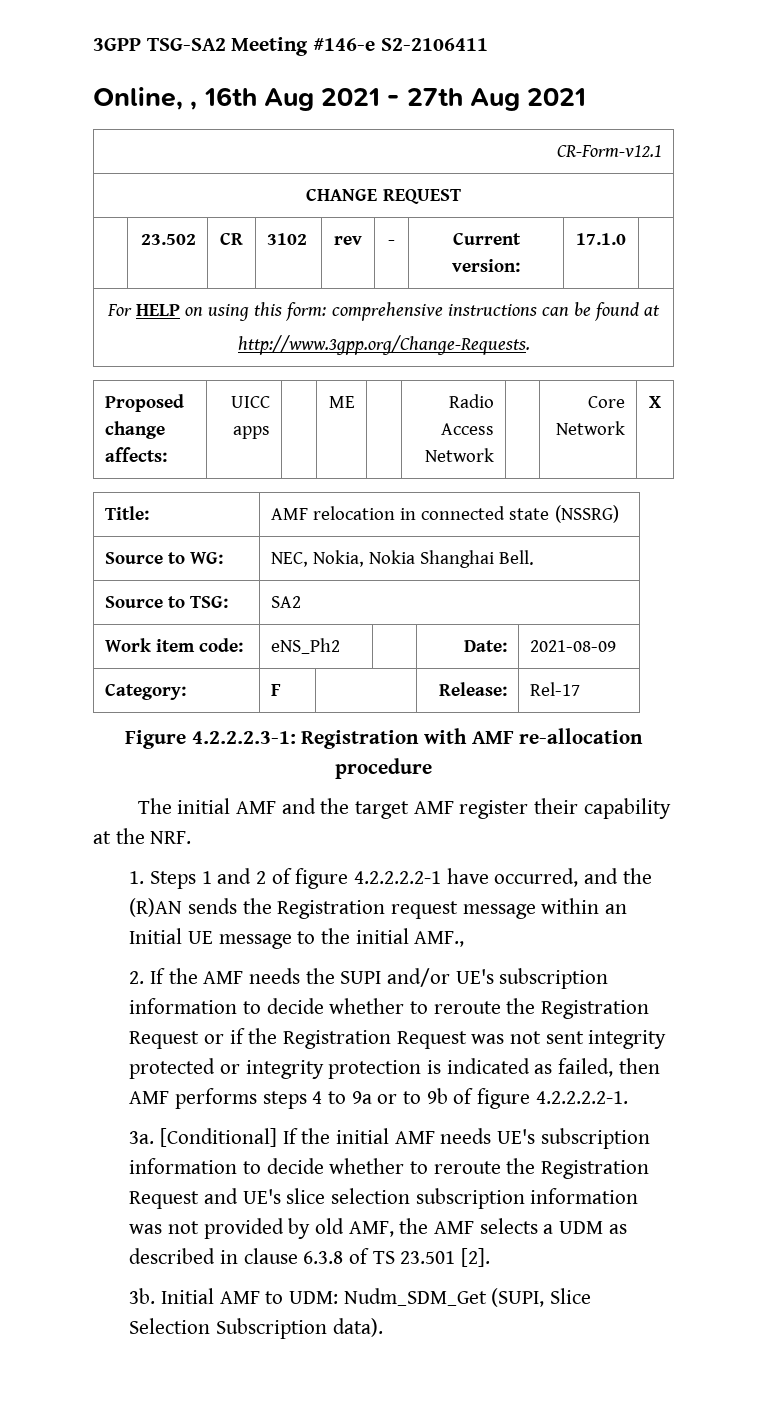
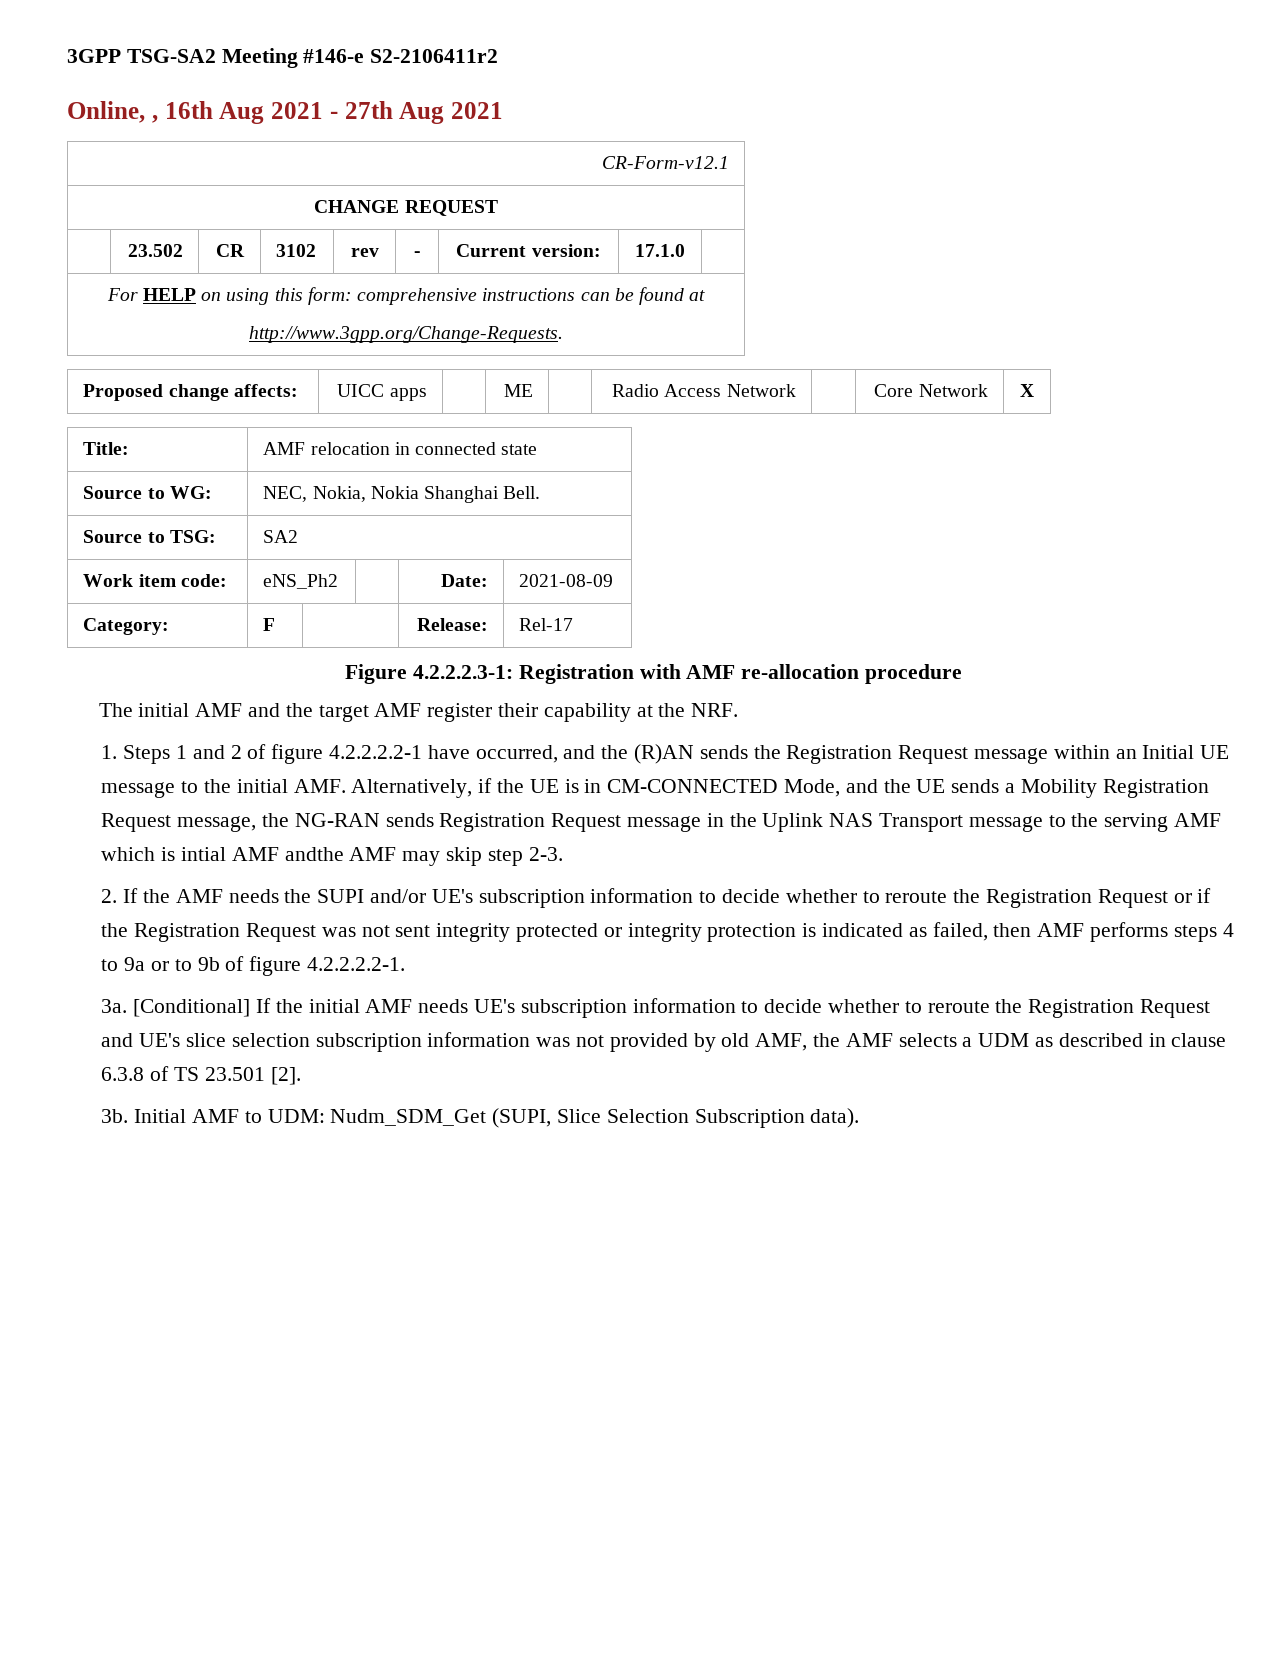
- 3GPP TSG-SA2 Meeting #146-e S2-2106411
+ 3GPP TSG-SA2 Meeting #146-e S2-2106411r2
- Title: | AMF relocation in connected state (NSSRG)
+ Title: | AMF relocation in connected state
- 1. Steps 1 and 2 of figure 4.2.2.2.2-1 have occurred, and the (R)AN sends the Registration request message within an Initial UE message to the initial AMF.,
+ 1. Steps 1 and 2 of figure 4.2.2.2.2-1 have occurred, and the (R)AN sends the Registration Request message within an Initial UE message to the initial AMF. Alternatively, if the UE is in CM-CONNECTED Mode, and the UE sends a Mobility Registration Request message, the NG-RAN sends Registration Request message in the Uplink NAS Transport message to the serving AMF which is intial AMF andthe AMF may skip step 2-3.

